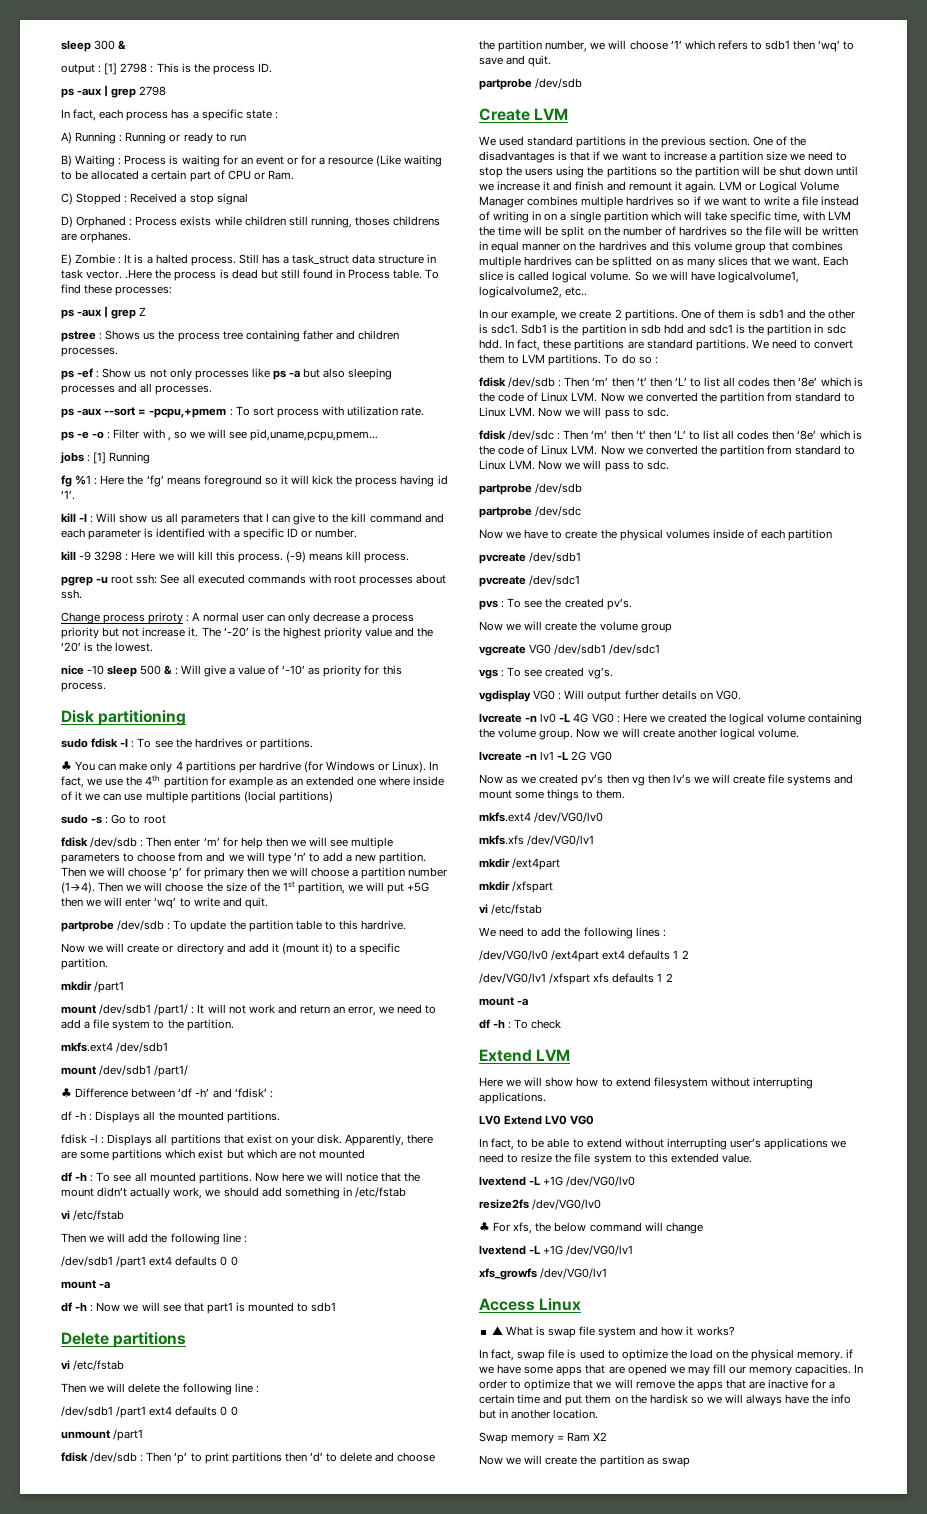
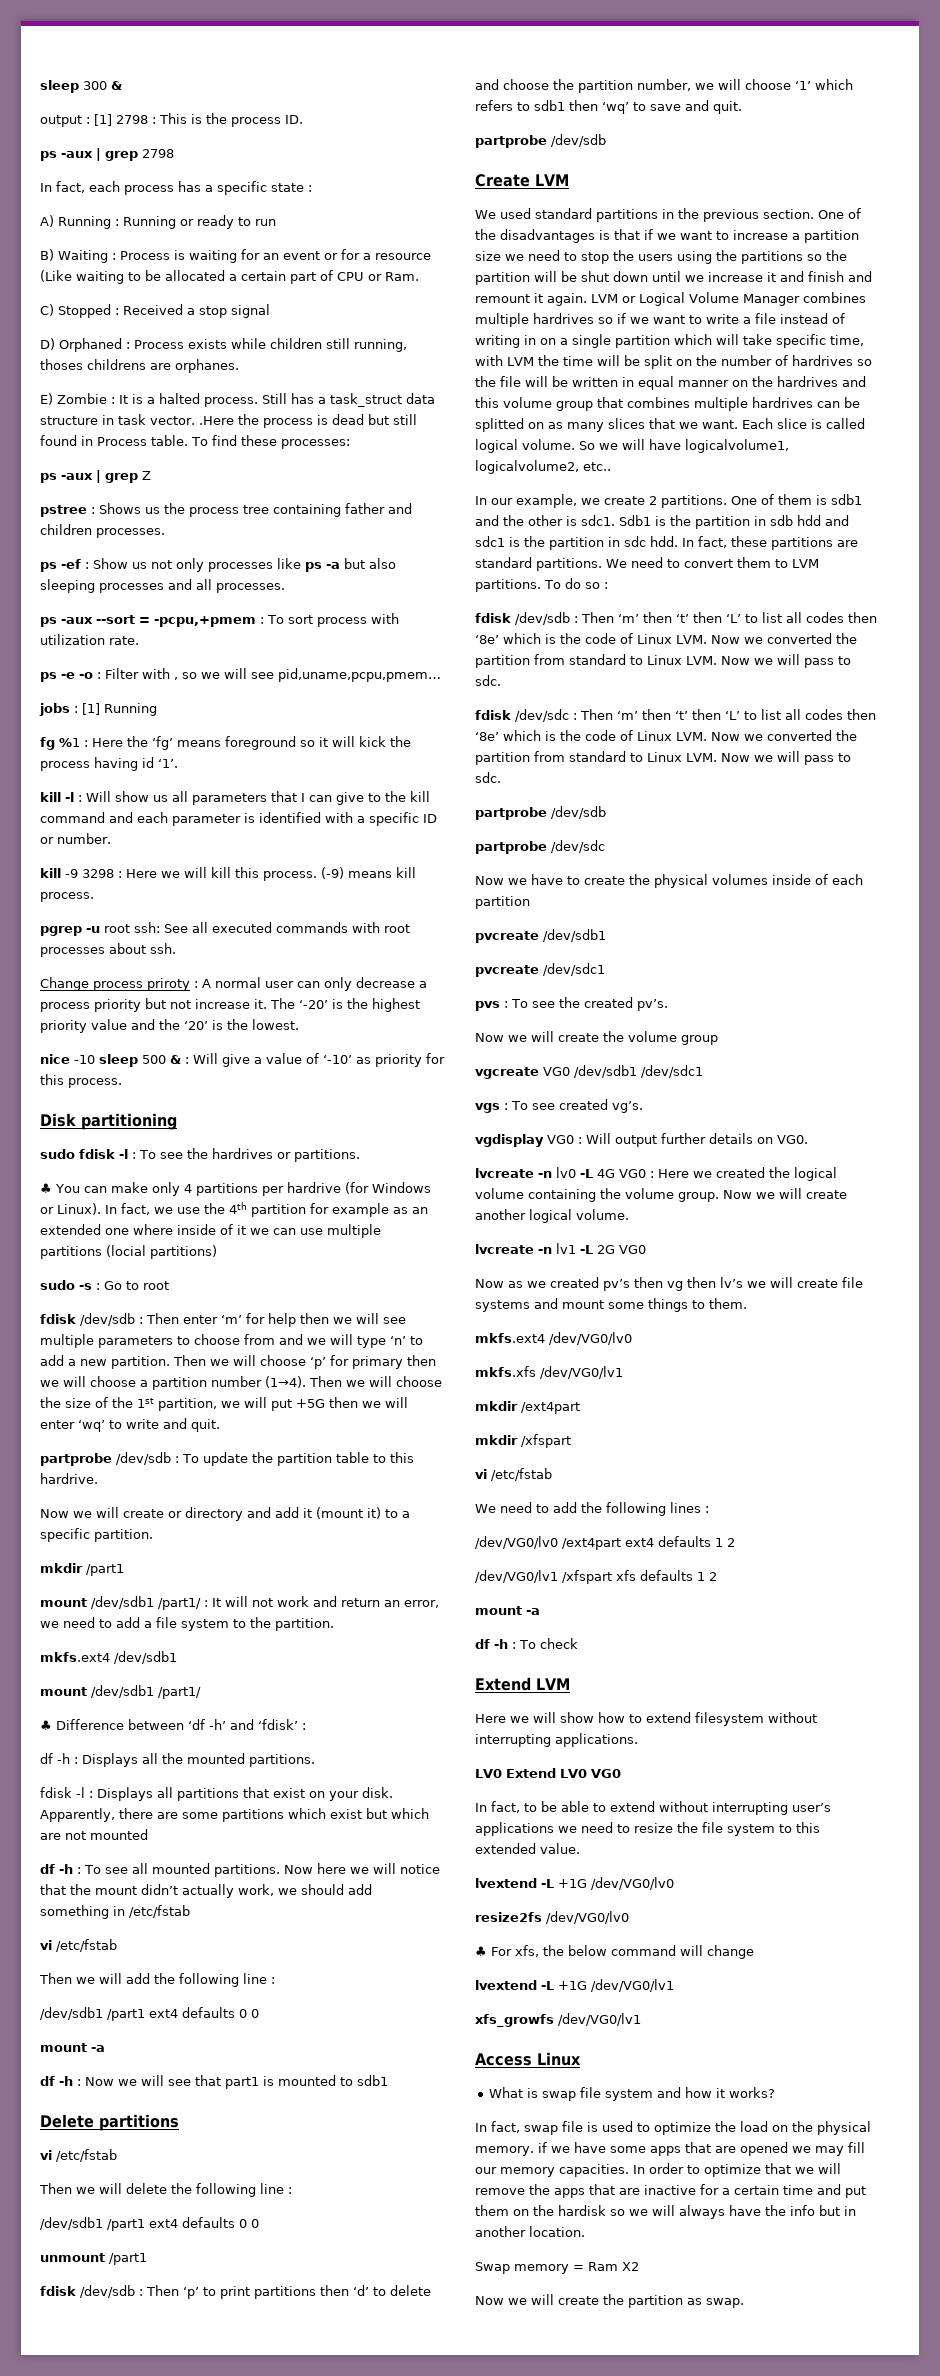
- ▲ What is swap file system and how it works?
+ What is swap file system and how it works?
- Now we will create the partition as swap
+ Now we will create the partition as swap.

